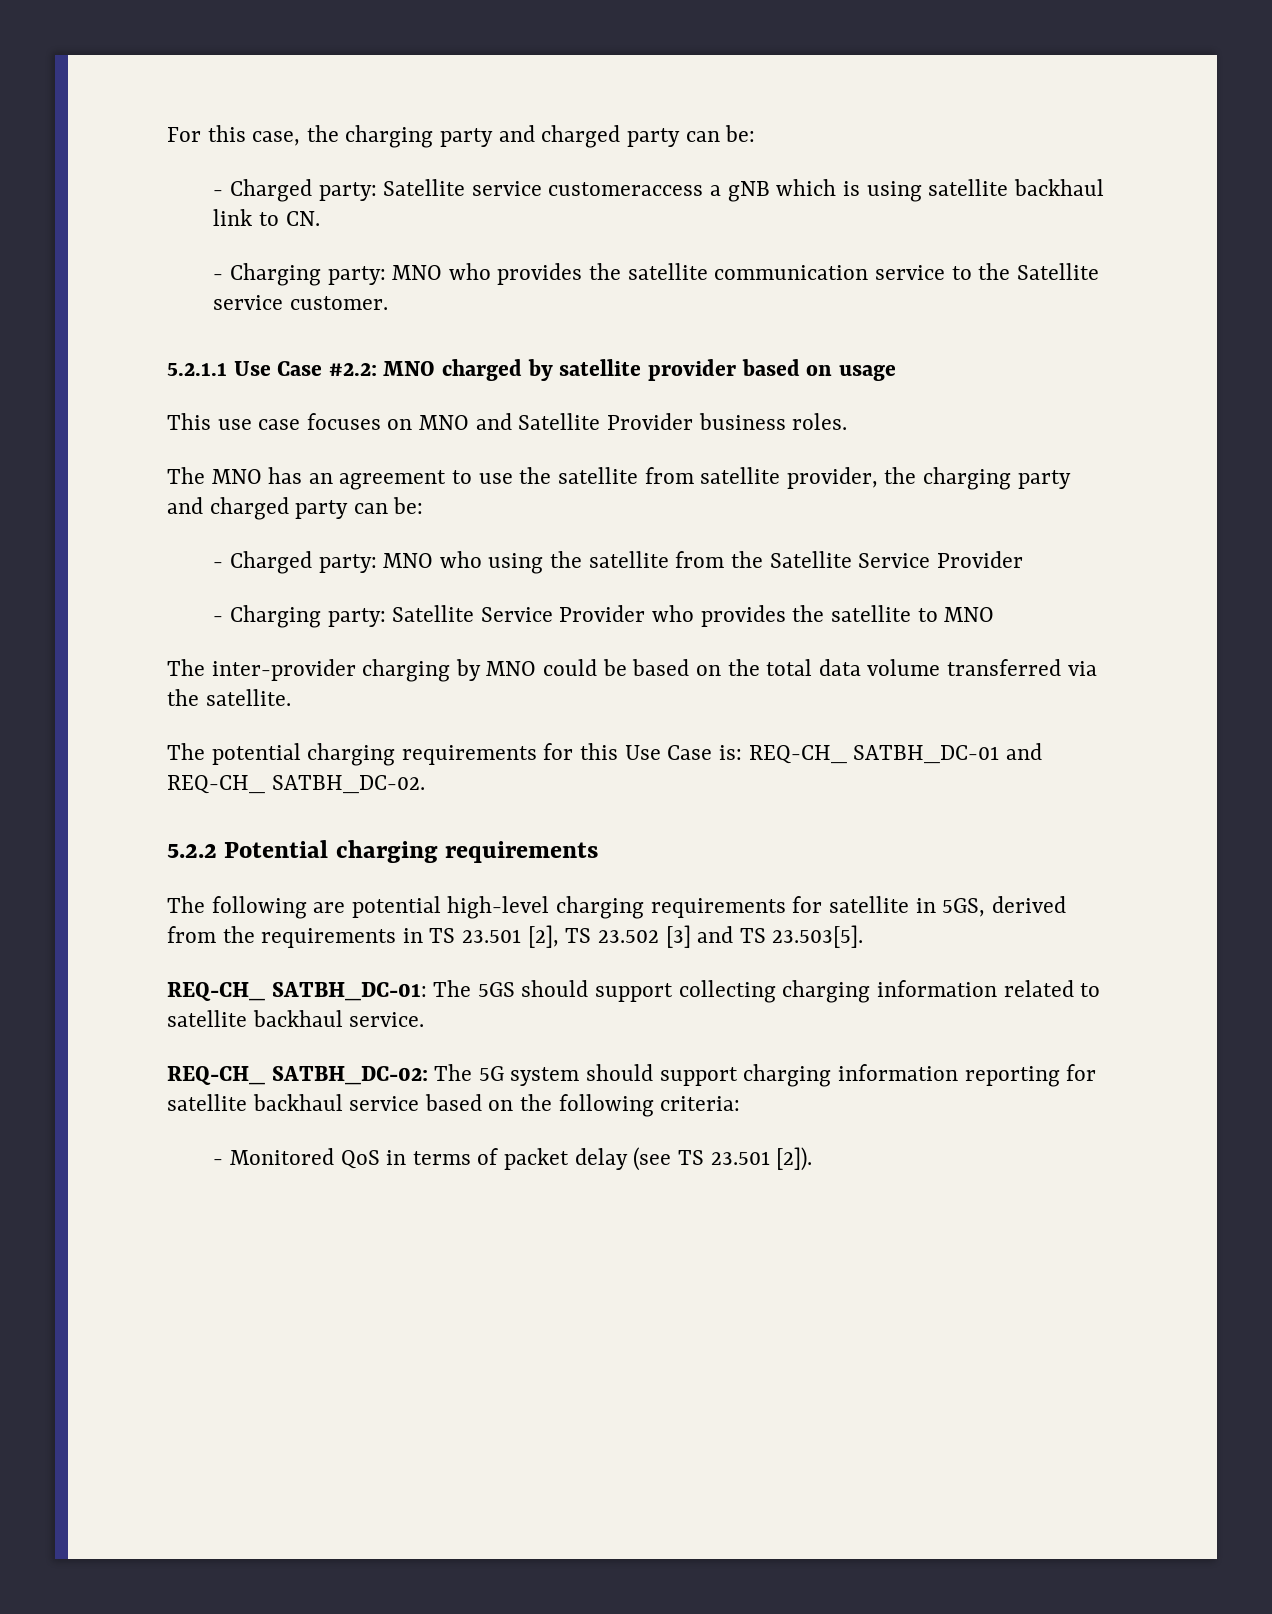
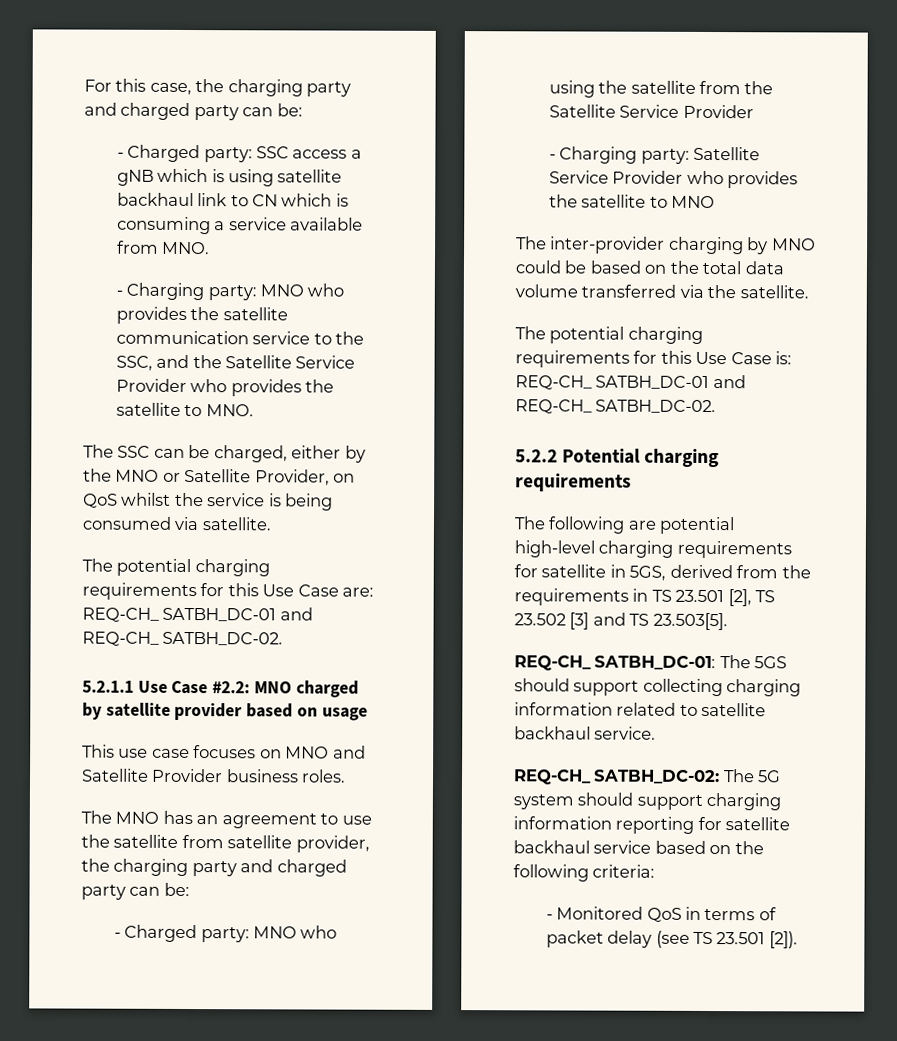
- - Charged party: Satellite service customeraccess a gNB which is using satellite backhaul link to CN.
+ - Charged party: SSC access a gNB which is using satellite backhaul link to CN which is consuming a service available from MNO.
- - Charging party: MNO who provides the satellite communication service to the Satellite service customer.
+ - Charging party: MNO who provides the satellite communication service to the SSC, and the Satellite Service Provider who provides the satellite to MNO.
+ The SSC can be charged, either by the MNO or Satellite Provider, on QoS whilst the service is being consumed via satellite.
+ The potential charging requirements for this Use Case are: REQ-CH_ SATBH_DC-01 and REQ-CH_ SATBH_DC-02.

